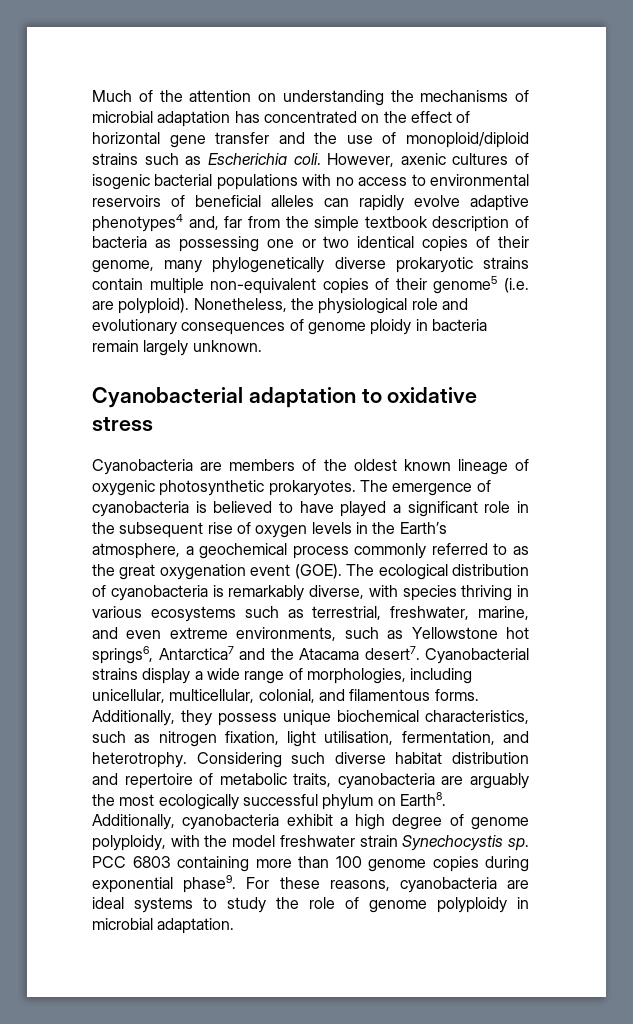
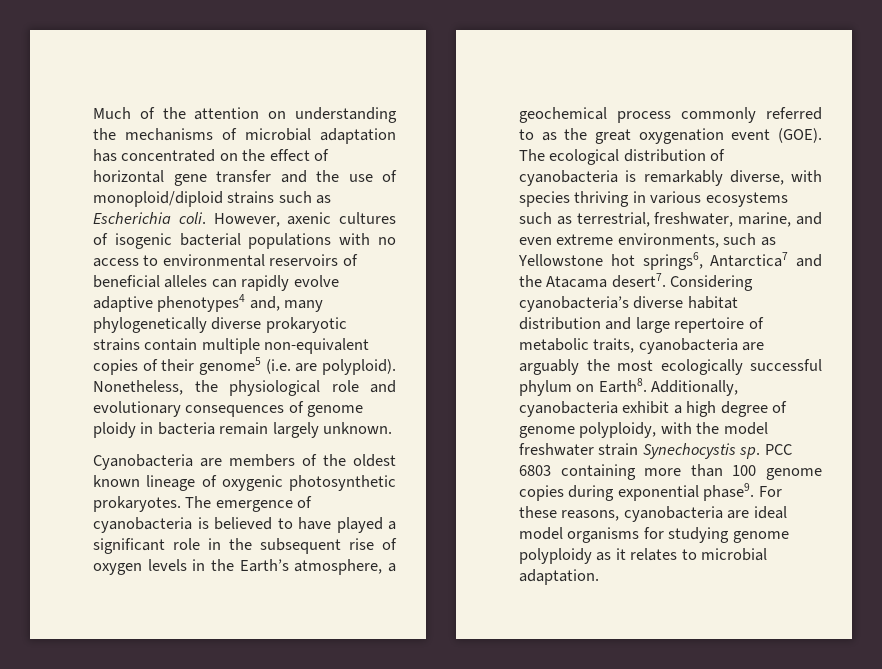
- However, axenic cultures of isogenic bacterial populations with no access to environmental reservoirs of beneficial alleles can rapidly evolve adaptive phenotypes4 and, far from the simple textbook description of bacteria as possessing one or two identical copies of their genome, many phylogenetically diverse prokaryotic strains contain multiple non-equivalent copies of their genome5 (i.e. are polyploid).
+ However, axenic cultures of isogenic bacterial populations with no access to environmental reservoirs of beneficial alleles can rapidly evolve adaptive phenotypes4 and, many phylogenetically diverse prokaryotic strains contain multiple non-equivalent copies of their genome5 (i.e. are polyploid).
- Cyanobacterial adaptation to oxidative stress
- Cyanobacterial strains display a wide range of morphologies, including unicellular, multicellular, colonial, and filamentous forms. Additionally, they possess unique biochemical characteristics, such as nitrogen fixation, light utilisation, fermentation, and heterotrophy. Considering such diverse habitat distribution and repertoire of metabolic traits, cyanobacteria are arguably the most ecologically successful phylum on Earth8.
+ Considering cyanobacteria’s diverse habitat distribution and large repertoire of metabolic traits, cyanobacteria are arguably the most ecologically successful phylum on Earth8.
- For these reasons, cyanobacteria are ideal systems to study the role of genome polyploidy in microbial adaptation.
+ For these reasons, cyanobacteria are ideal model organisms for studying genome polyploidy as it relates to microbial adaptation.

